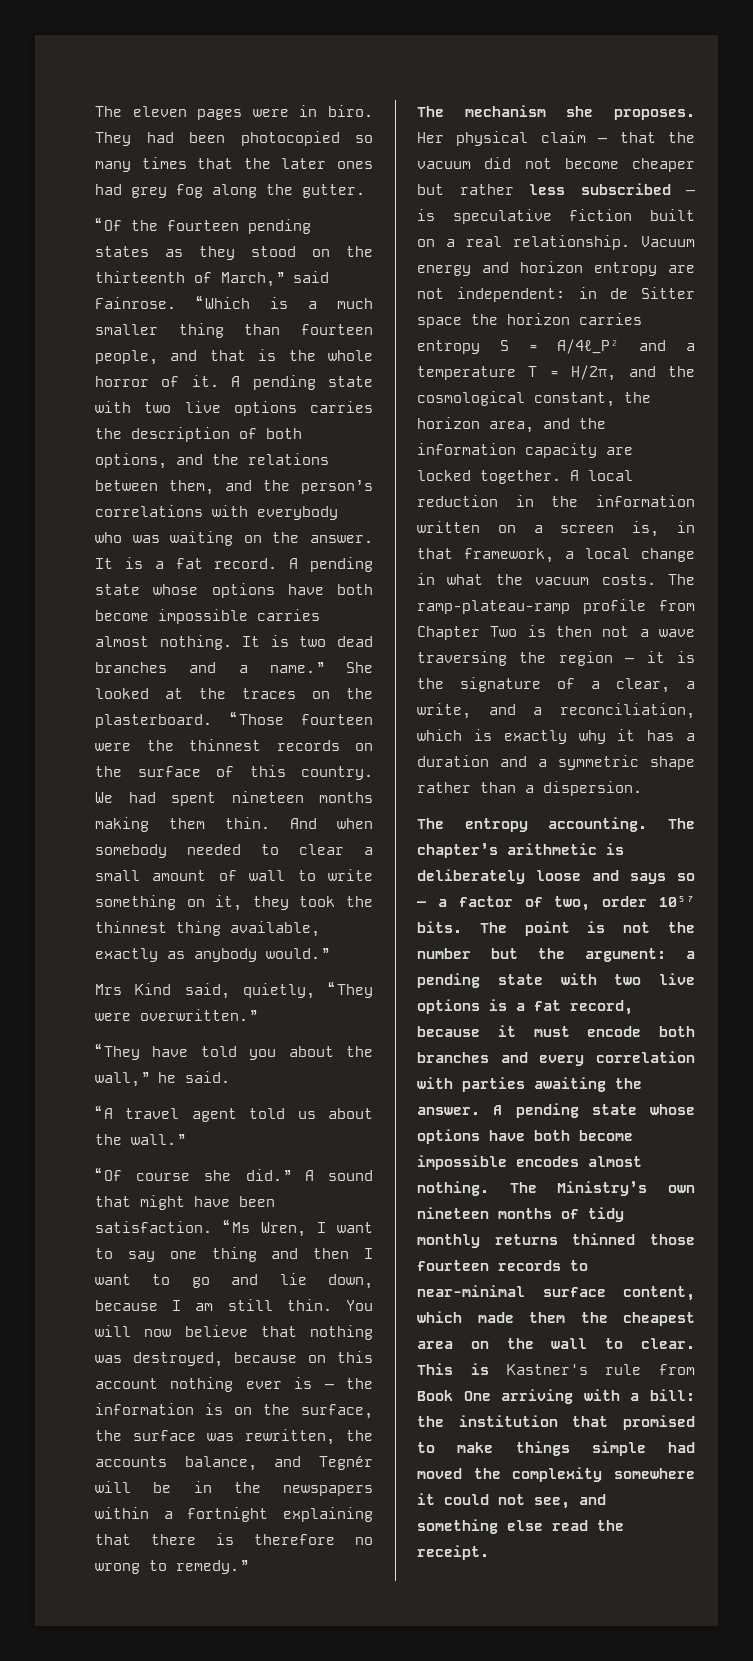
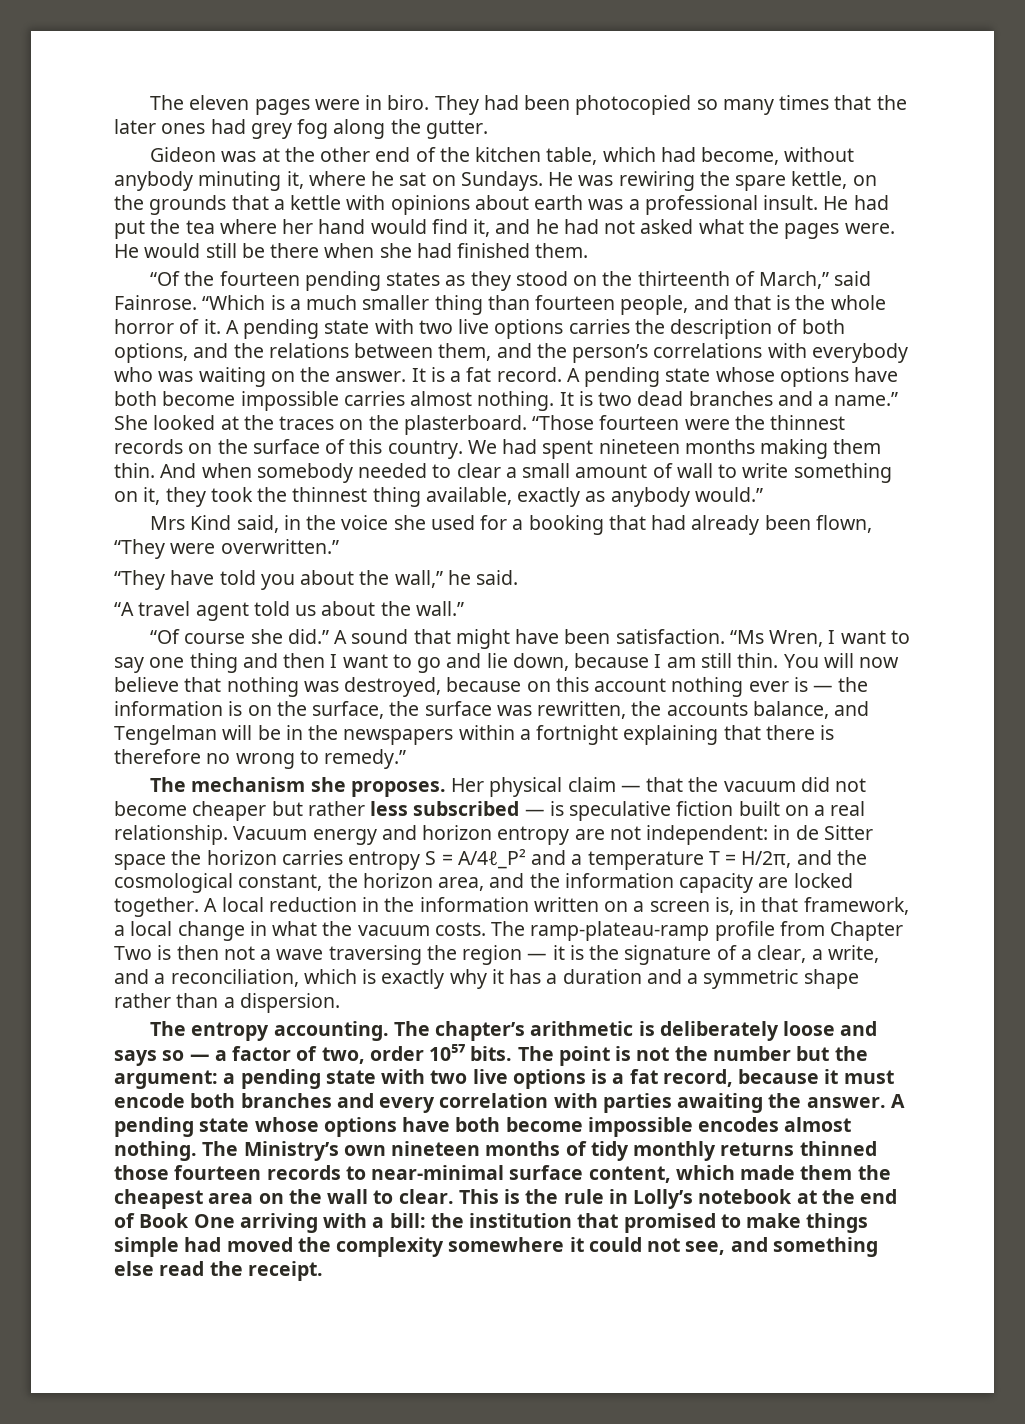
+ Gideon was at the other end of the kitchen table, which had become, without anybody minuting it, where he sat on Sundays. He was rewiring the spare kettle, on the grounds that a kettle with opinions about earth was a professional insult. He had put the tea where her hand would find it, and he had not asked what the pages were. He would still be there when she had finished them.
- Mrs Kind said, quietly, “They were overwritten.”
+ Mrs Kind said, in the voice she used for a booking that had already been flown, “They were overwritten.”
- You will now believe that nothing was destroyed, because on this account nothing ever is — the information is on the surface, the surface was rewritten, the accounts balance, and Tegnér will be in the newspapers within a fortnight explaining that there is therefore no wrong to remedy.”
+ You will now believe that nothing was destroyed, because on this account nothing ever is — the information is on the surface, the surface was rewritten, the accounts balance, and Tengelman will be in the newspapers within a fortnight explaining that there is therefore no wrong to remedy.”
- This is Kastner's rule from Book One arriving with a bill: the institution that promised to make things simple had moved the complexity somewhere it could not see, and something else read the receipt.
+ This is the rule in Lolly’s notebook at the end of Book One arriving with a bill: the institution that promised to make things simple had moved the complexity somewhere it could not see, and something else read the receipt.

